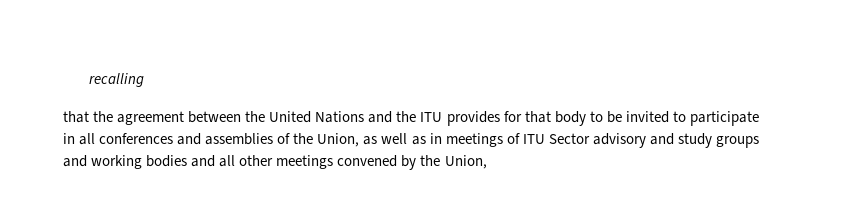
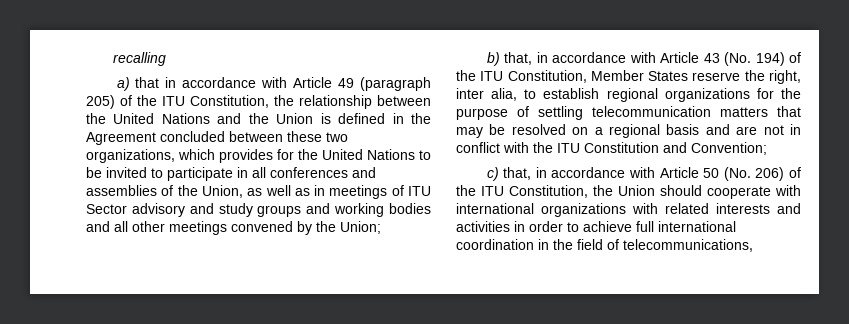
- that the agreement between the United Nations and the ITU provides for that body to be invited to participate in all conferences and assemblies of the Union, as well as in meetings of ITU Sector advisory and study groups and working bodies and all other meetings convened by the Union,
+ a) that in accordance with Article 49 (paragraph 205) of the ITU Constitution, the relationship between the United Nations and the Union is defined in the Agreement concluded between these two organizations, which provides for the United Nations to be invited to participate in all conferences and assemblies of the Union, as well as in meetings of ITU Sector advisory and study groups and working bodies and all other meetings convened by the Union;
+ b) that, in accordance with Article 43 (No. 194) of the ITU Constitution, Member States reserve the right, inter alia, to establish regional organizations for the purpose of settling telecommunication matters that may be resolved on a regional basis and are not in conflict with the ITU Constitution and Convention;
+ c) that, in accordance with Article 50 (No. 206) of the ITU Constitution, the Union should cooperate with international organizations with related interests and activities in order to achieve full international coordination in the field of telecommunications,

